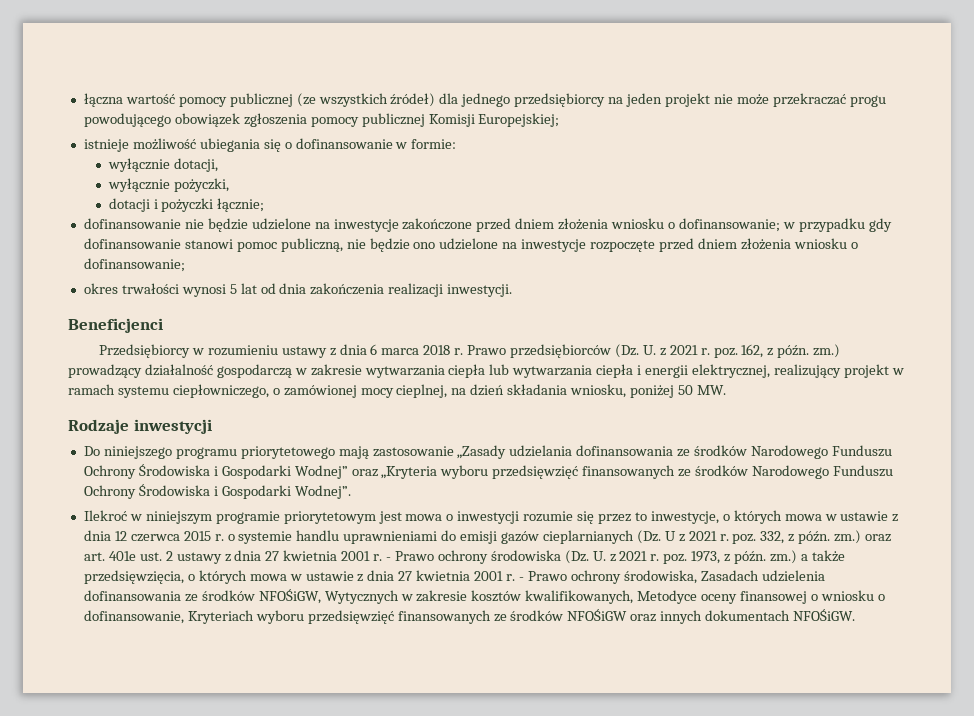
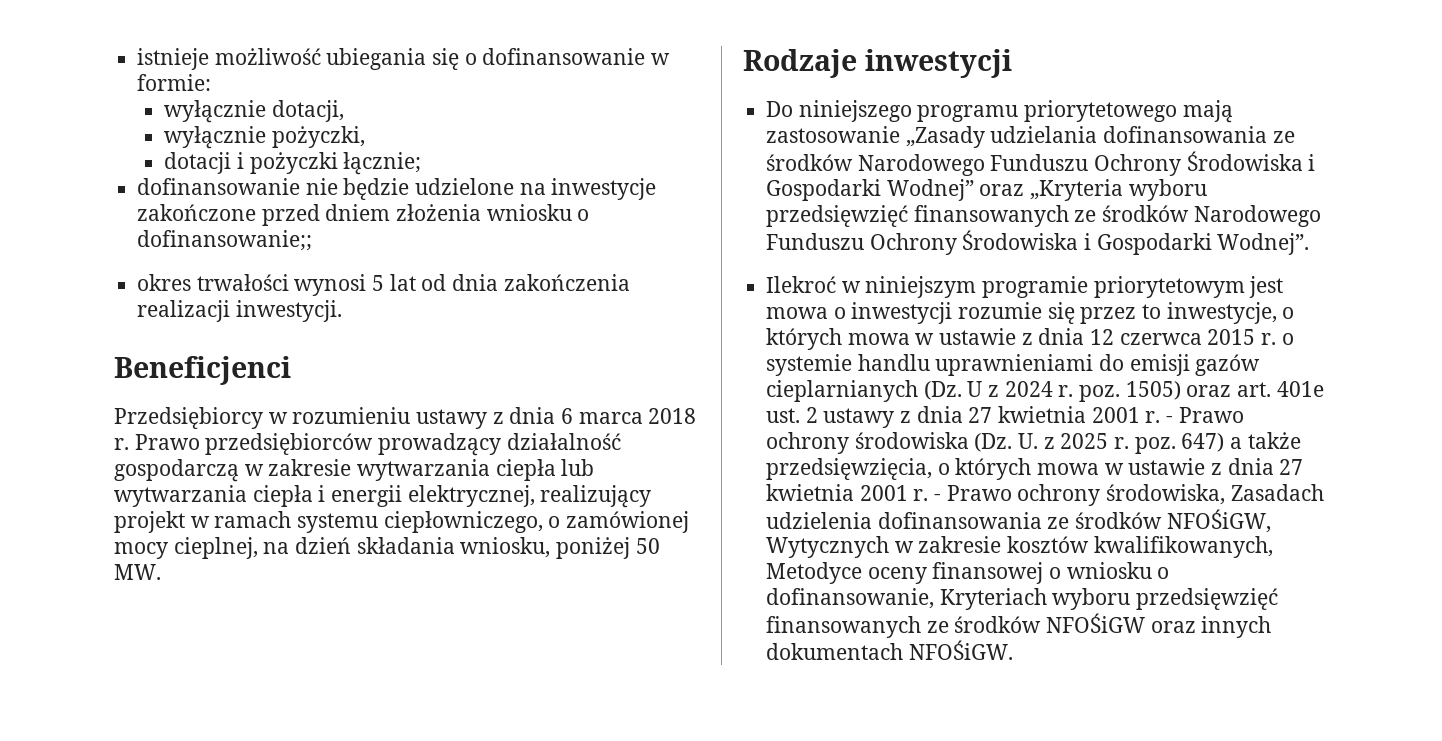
- łączna wartość pomocy publicznej (ze wszystkich źródeł) dla jednego przedsiębiorcy na jeden projekt nie może przekraczać progu powodującego obowiązek zgłoszenia pomocy publicznej Komisji Europejskiej;
- dofinansowanie nie będzie udzielone na inwestycje zakończone przed dniem złożenia wniosku o dofinansowanie; w przypadku gdy dofinansowanie stanowi pomoc publiczną, nie będzie ono udzielone na inwestycje rozpoczęte przed dniem złożenia wniosku o dofinansowanie;
+ dofinansowanie nie będzie udzielone na inwestycje zakończone przed dniem złożenia wniosku o dofinansowanie;;
- Prawo przedsiębiorców (Dz. U. z 2021 r. poz. 162, z późn. zm.) prowadzący działalność gospodarczą w zakresie wytwarzania ciepła lub wytwarzania ciepła i energii elektrycznej, realizujący projekt w ramach systemu ciepłowniczego, o zamówionej mocy cieplnej, na dzień składania wniosku, poniżej 50 MW.
+ Prawo przedsiębiorców prowadzący działalność gospodarczą w zakresie wytwarzania ciepła lub wytwarzania ciepła i energii elektrycznej, realizujący projekt w ramach systemu ciepłowniczego, o zamówionej mocy cieplnej, na dzień składania wniosku, poniżej 50 MW.
- Ilekroć w niniejszym programie priorytetowym jest mowa o inwestycji rozumie się przez to inwestycje, o których mowa w ustawie z dnia 12 czerwca 2015 r. o systemie handlu uprawnieniami do emisji gazów cieplarnianych (Dz. U z 2021 r. poz. 332, z późn. zm.) oraz art. 401e ust. 2 ustawy z dnia 27 kwietnia 2001 r.
+ Ilekroć w niniejszym programie priorytetowym jest mowa o inwestycji rozumie się przez to inwestycje, o których mowa w ustawie z dnia 12 czerwca 2015 r. o systemie handlu uprawnieniami do emisji gazów cieplarnianych (Dz. U z 2024 r. poz. 1505) oraz art. 401e ust. 2 ustawy z dnia 27 kwietnia 2001 r.
- - Prawo ochrony środowiska (Dz. U. z 2021 r. poz. 1973, z późn. zm.) a także przedsięwzięcia, o których mowa w ustawie z dnia 27 kwietnia 2001 r.
+ - Prawo ochrony środowiska (Dz. U. z 2025 r. poz. 647) a także przedsięwzięcia, o których mowa w ustawie z dnia 27 kwietnia 2001 r.

